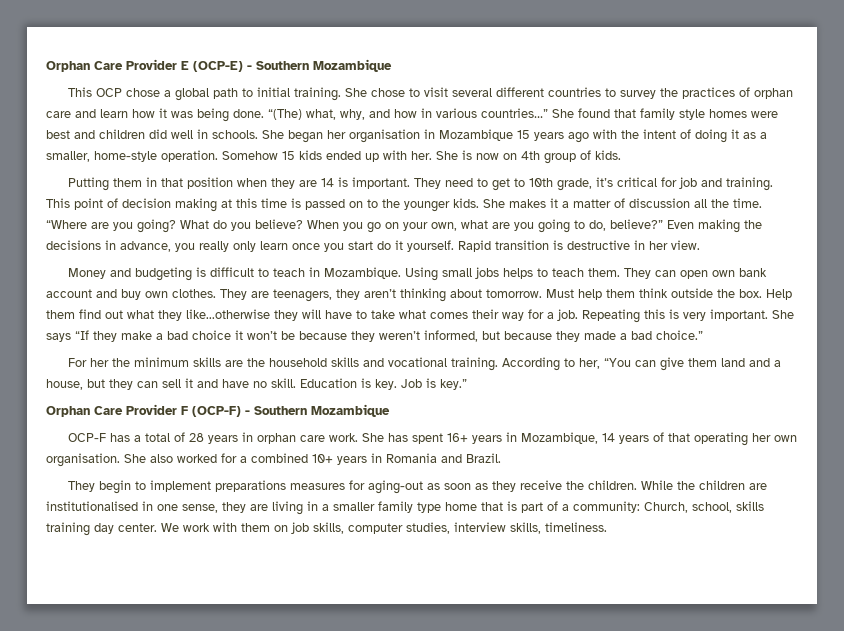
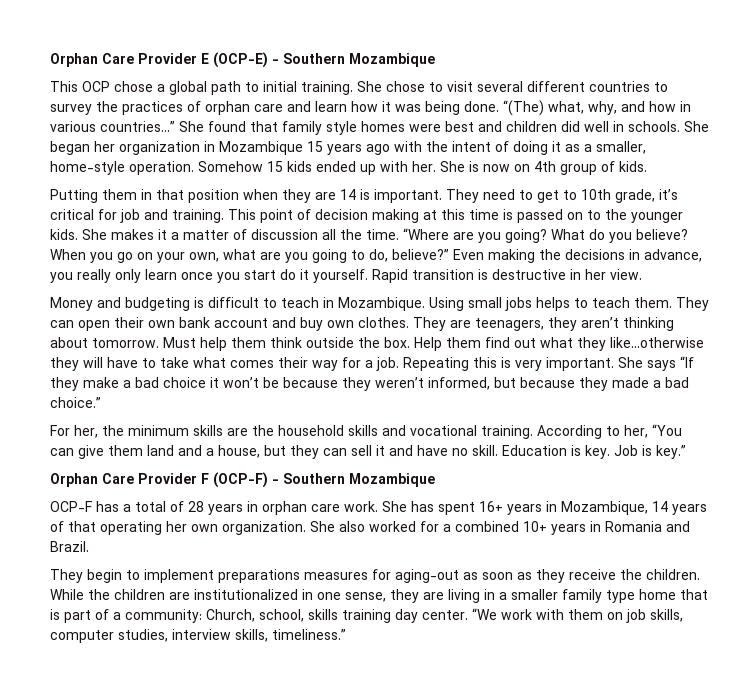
- She began her organisation in Mozambique 15 years ago with the intent of doing it as a smaller, home-style operation.
+ She began her organization in Mozambique 15 years ago with the intent of doing it as a smaller, home-style operation.
- They can open own bank account and buy own clothes.
+ They can open their own bank account and buy own clothes.
- For her the minimum skills are the household skills and vocational training.
+ For her, the minimum skills are the household skills and vocational training.
- She has spent 16+ years in Mozambique, 14 years of that operating her own organisation.
+ She has spent 16+ years in Mozambique, 14 years of that operating her own organization.
- While the children are institutionalised in one sense, they are living in a smaller family type home that is part of a community: Church, school, skills training day center.
+ While the children are institutionalized in one sense, they are living in a smaller family type home that is part of a community: Church, school, skills training day center.
- We work with them on job skills, computer studies, interview skills, timeliness.
+ “We work with them on job skills, computer studies, interview skills, timeliness.”

